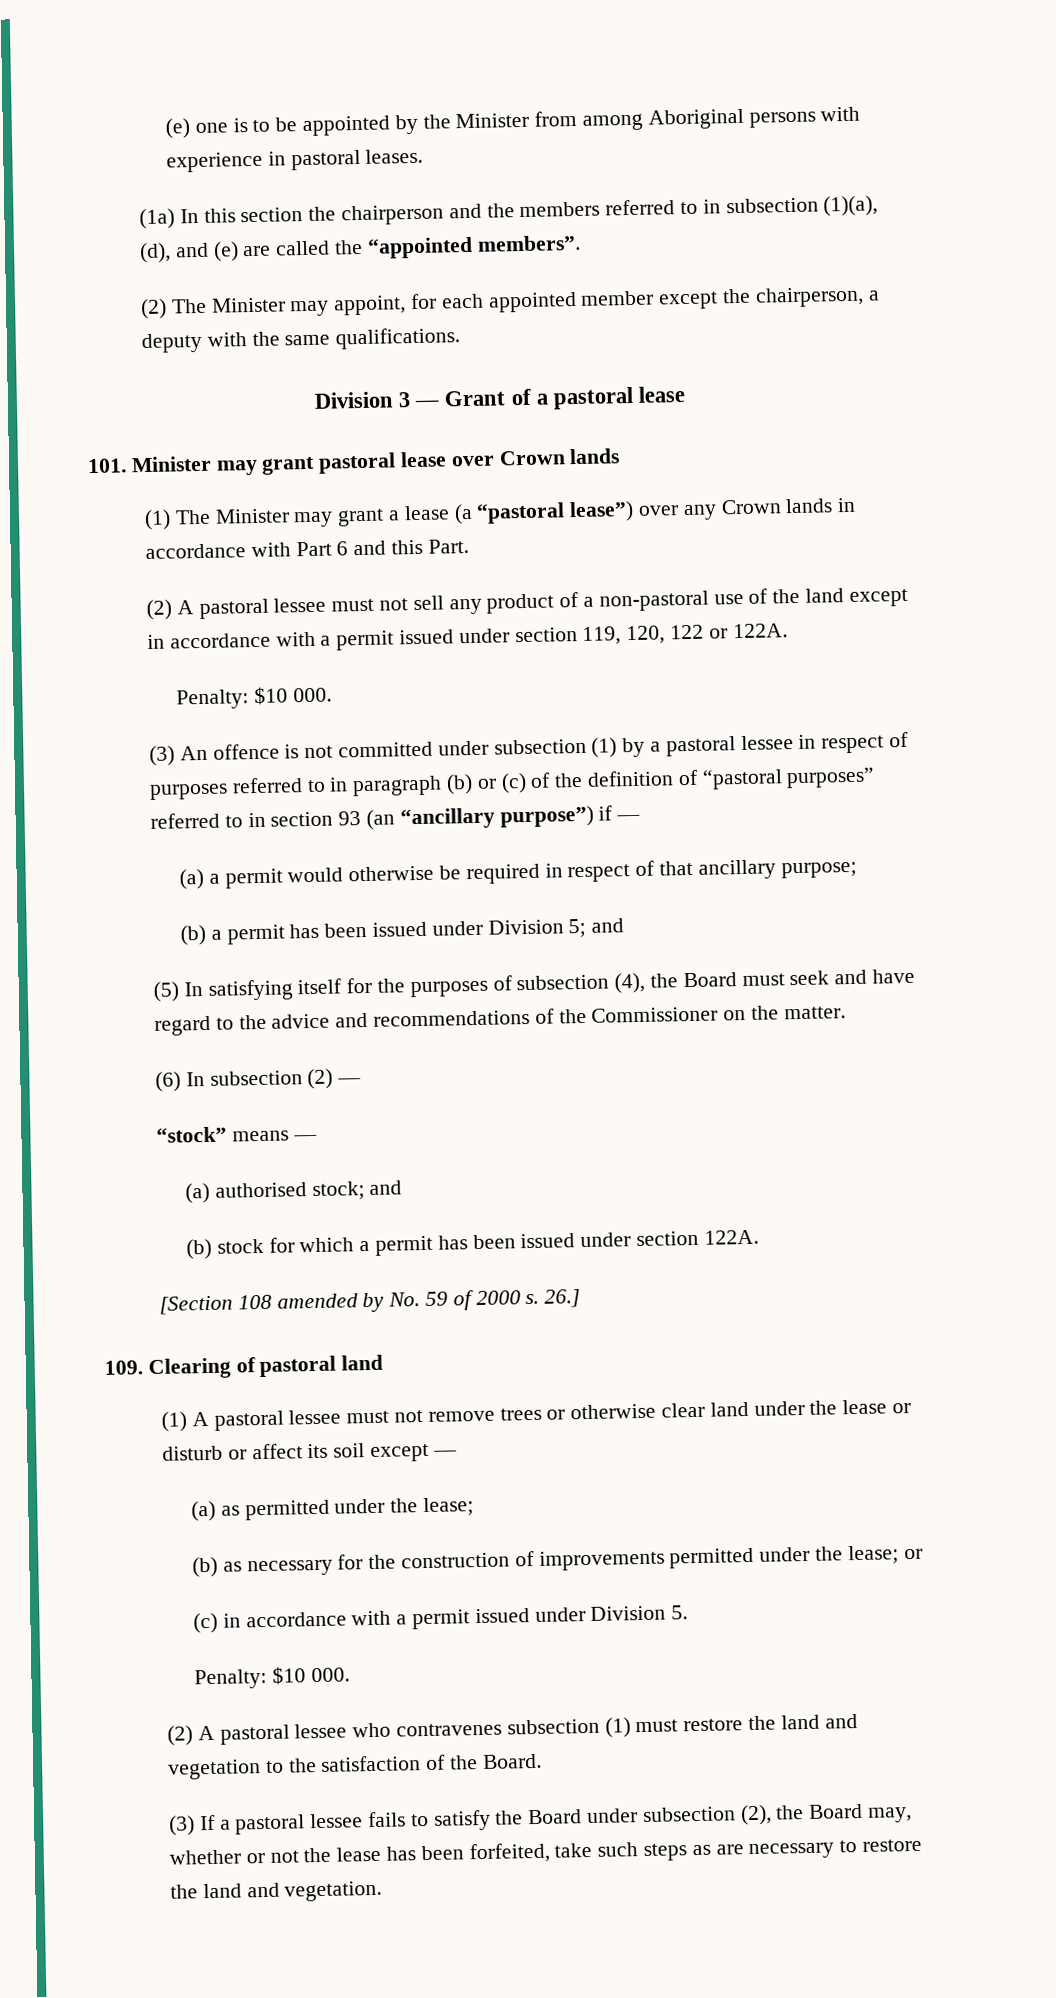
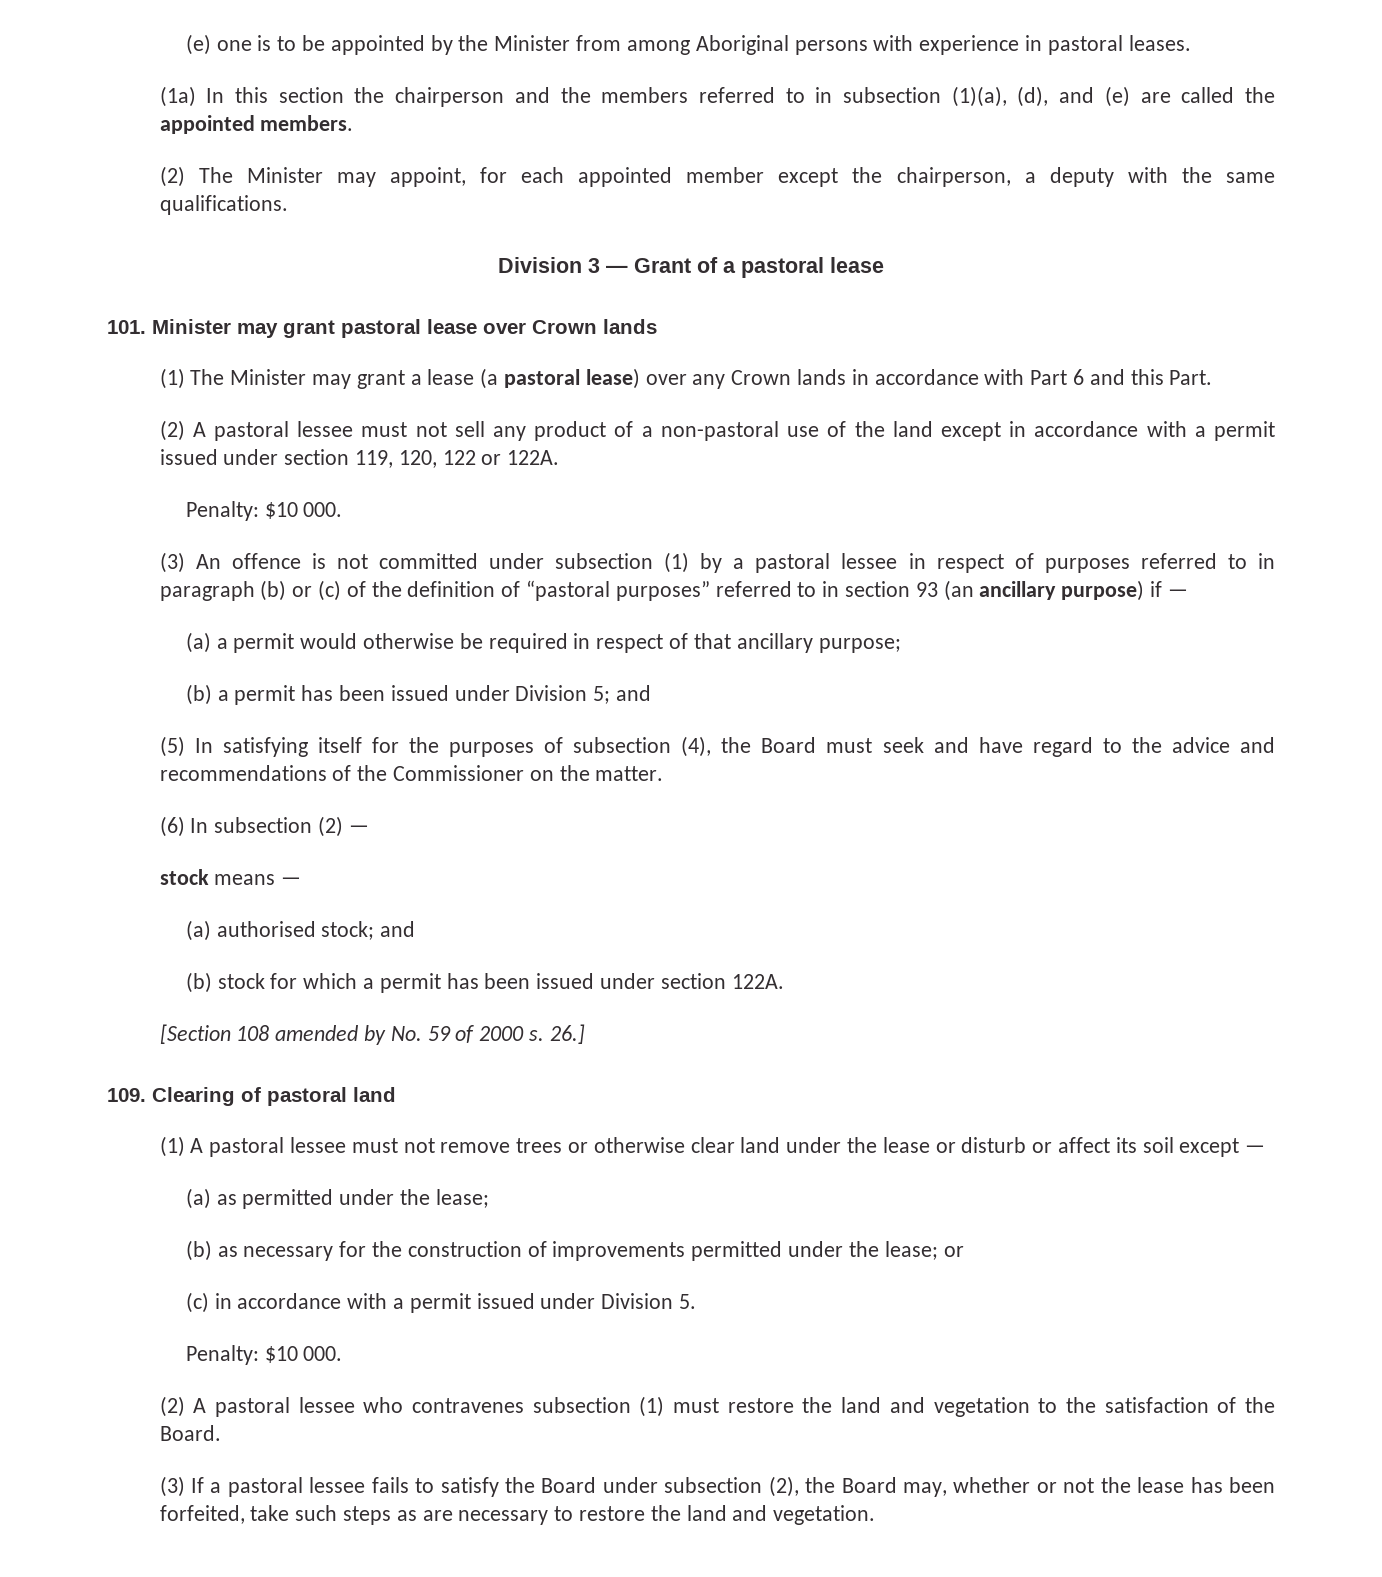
- (1a) In this section the chairperson and the members referred to in subsection (1)(a), (d), and (e) are called the “appointed members”.
+ (1a) In this section the chairperson and the members referred to in subsection (1)(a), (d), and (e) are called the appointed members.
- (1) The Minister may grant a lease (a “pastoral lease”) over any Crown lands in accordance with Part 6 and this Part.
+ (1) The Minister may grant a lease (a pastoral lease) over any Crown lands in accordance with Part 6 and this Part.
- (3) An offence is not committed under subsection (1) by a pastoral lessee in respect of purposes referred to in paragraph (b) or (c) of the definition of “pastoral purposes” referred to in section 93 (an “ancillary purpose”) if —
+ (3) An offence is not committed under subsection (1) by a pastoral lessee in respect of purposes referred to in paragraph (b) or (c) of the definition of “pastoral purposes” referred to in section 93 (an ancillary purpose) if —
- “stock” means —
+ stock means —

